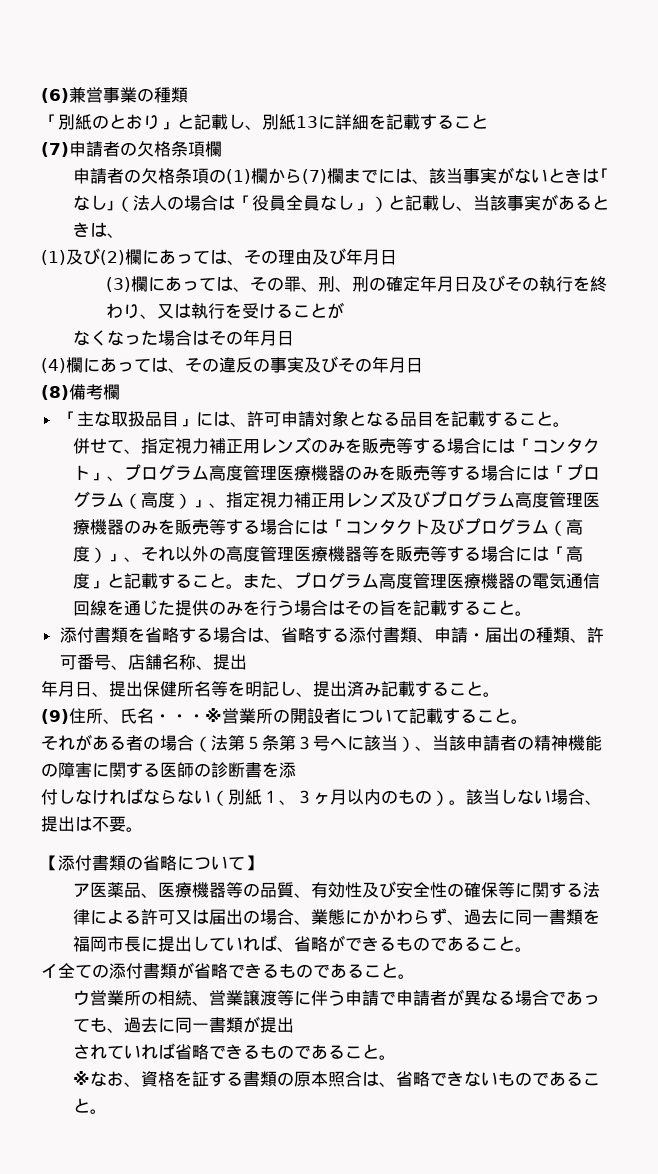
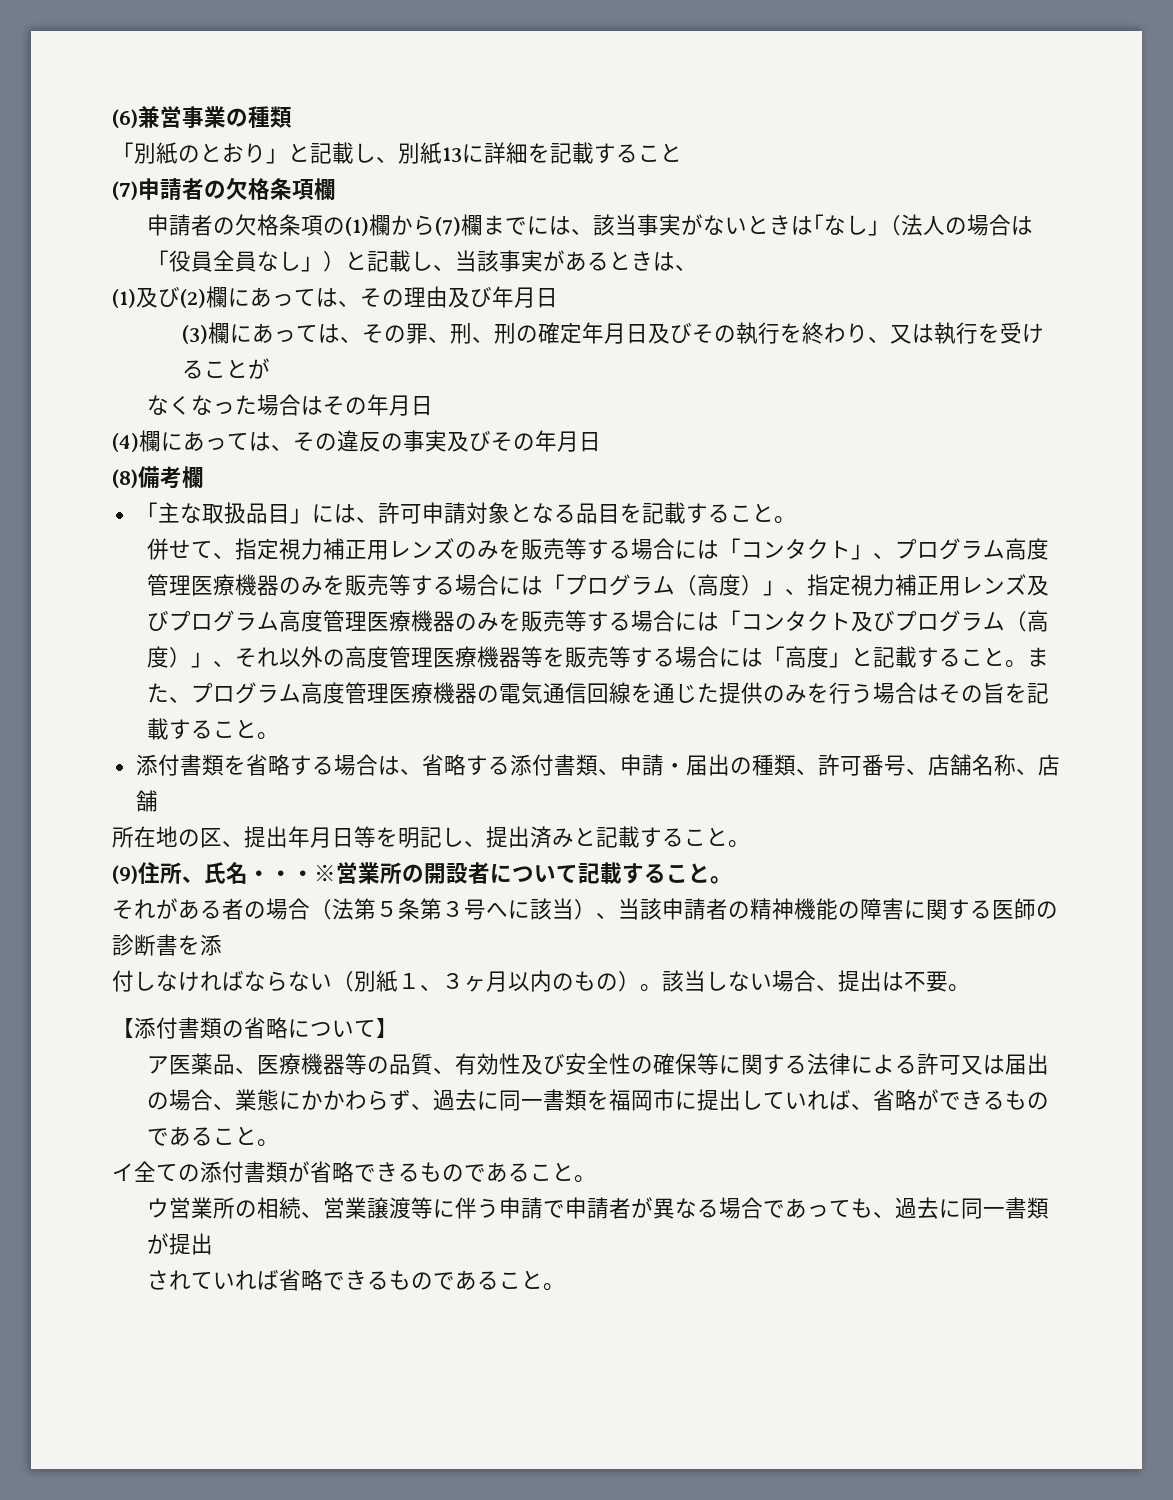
- 添付書類を省略する場合は、省略する添付書類、申請・届出の種類、許可番号、店舗名称、提出
- 年月日、提出保健所名等を明記し、提出済み記載すること。
+ 添付書類を省略する場合は、省略する添付書類、申請・届出の種類、許可番号、店舗名称、店舗
+ 所在地の区、提出年月日等を明記し、提出済みと記載すること。
- ア医薬品、医療機器等の品質、有効性及び安全性の確保等に関する法律による許可又は届出の場合、業態にかかわらず、過去に同一書類を福岡市長に提出していれば、省略ができるものであること。
+ ア医薬品、医療機器等の品質、有効性及び安全性の確保等に関する法律による許可又は届出の場合、業態にかかわらず、過去に同一書類を福岡市に提出していれば、省略ができるものであること。
- ※なお、資格を証する書類の原本照合は、省略できないものであること。

